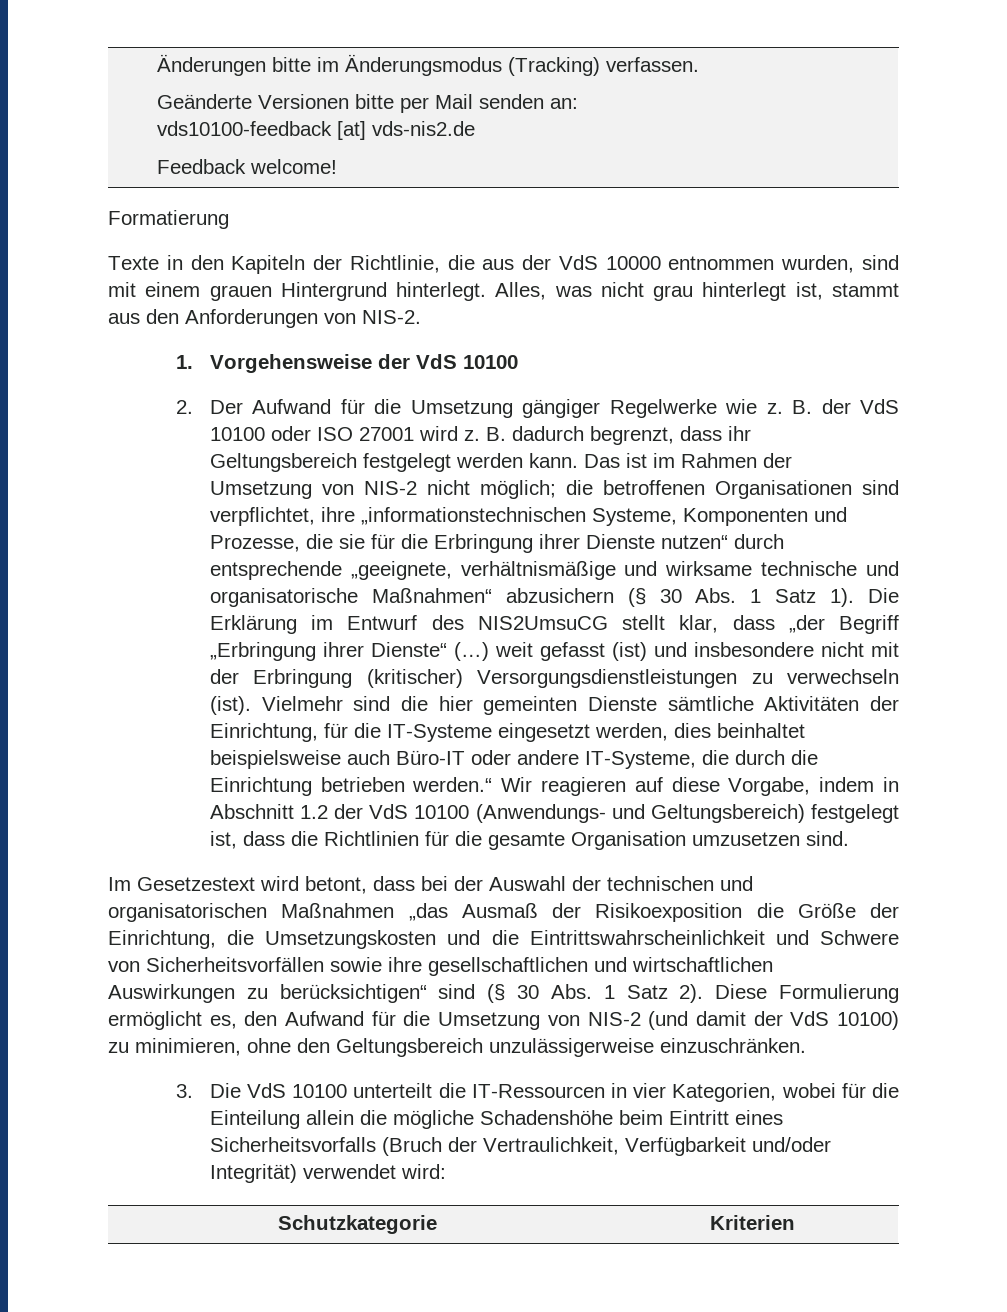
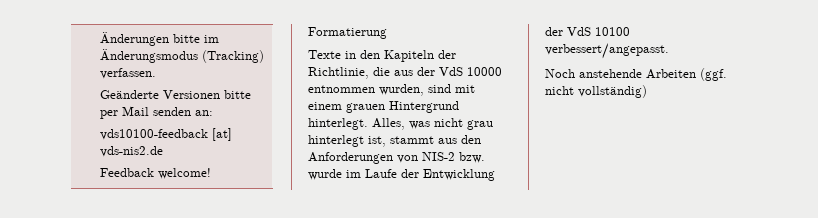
- Alles, was nicht grau hinterlegt ist, stammt aus den Anforderungen von NIS-2.
- 1. Vorgehensweise der VdS 10100
- 2. Der Aufwand für die Umsetzung gängiger Regelwerke wie z. B. der VdS 10100 oder ISO 27001 wird z. B. dadurch begrenzt, dass ihr Geltungsbereich festgelegt werden kann. Das ist im Rahmen der Umsetzung von NIS-2 nicht möglich; die betroffenen Organisationen sind verpflichtet, ihre „informationstechnischen Systeme, Komponenten und Prozesse, die sie für die Erbringung ihrer Dienste nutzen“ durch entsprechende „geeignete, verhältnismäßige und wirksame technische und organisatorische Maßnahmen“ abzusichern (§ 30 Abs. 1 Satz 1). Die Erklärung im Entwurf des NIS2UmsuCG stellt klar, dass „der Begriff „Erbringung ihrer Dienste“ (…) weit gefasst (ist) und insbesondere nicht mit der Erbringung (kritischer) Versorgungsdienstleistungen zu verwechseln (ist). Vielmehr sind die hier gemeinten Dienste sämtliche Aktivitäten der Einrichtung, für die IT-Systeme eingesetzt werden, dies beinhaltet beispielsweise auch Büro-IT oder andere IT-Systeme, die durch die Einrichtung betrieben werden.“ Wir reagieren auf diese Vorgabe, indem in Abschnitt 1.2 der VdS 10100 (Anwendungs- und Geltungsbereich) festgelegt ist, dass die Richtlinien für die gesamte Organisation umzusetzen sind.
- Im Gesetzestext wird betont, dass bei der Auswahl der technischen und organisatorischen Maßnahmen „das Ausmaß der Risikoexposition die Größe der Einrichtung, die Umsetzungskosten und die Eintrittswahrscheinlichkeit und Schwere von Sicherheitsvorfällen sowie ihre gesellschaftlichen und wirtschaftlichen Auswirkungen zu berücksichtigen“ sind (§ 30 Abs. 1 Satz 2). Diese Formulierung ermöglicht es, den Aufwand für die Umsetzung von NIS-2 (und damit der VdS 10100) zu minimieren, ohne den Geltungsbereich unzulässigerweise einzuschränken.
- 3. Die VdS 10100 unterteilt die IT-Ressourcen in vier Kategorien, wobei für die Einteilung allein die mögliche Schadenshöhe beim Eintritt eines Sicherheitsvorfalls (Bruch der Vertraulichkeit, Verfügbarkeit und/oder Integrität) verwendet wird:
- Schutzkategorie | Kriterien
+ Alles, was nicht grau hinterlegt ist, stammt aus den Anforderungen von NIS-2 bzw. wurde im Laufe der Entwicklung der VdS 10100 verbessert/angepasst.
+ Noch anstehende Arbeiten (ggf. nicht vollständig)

